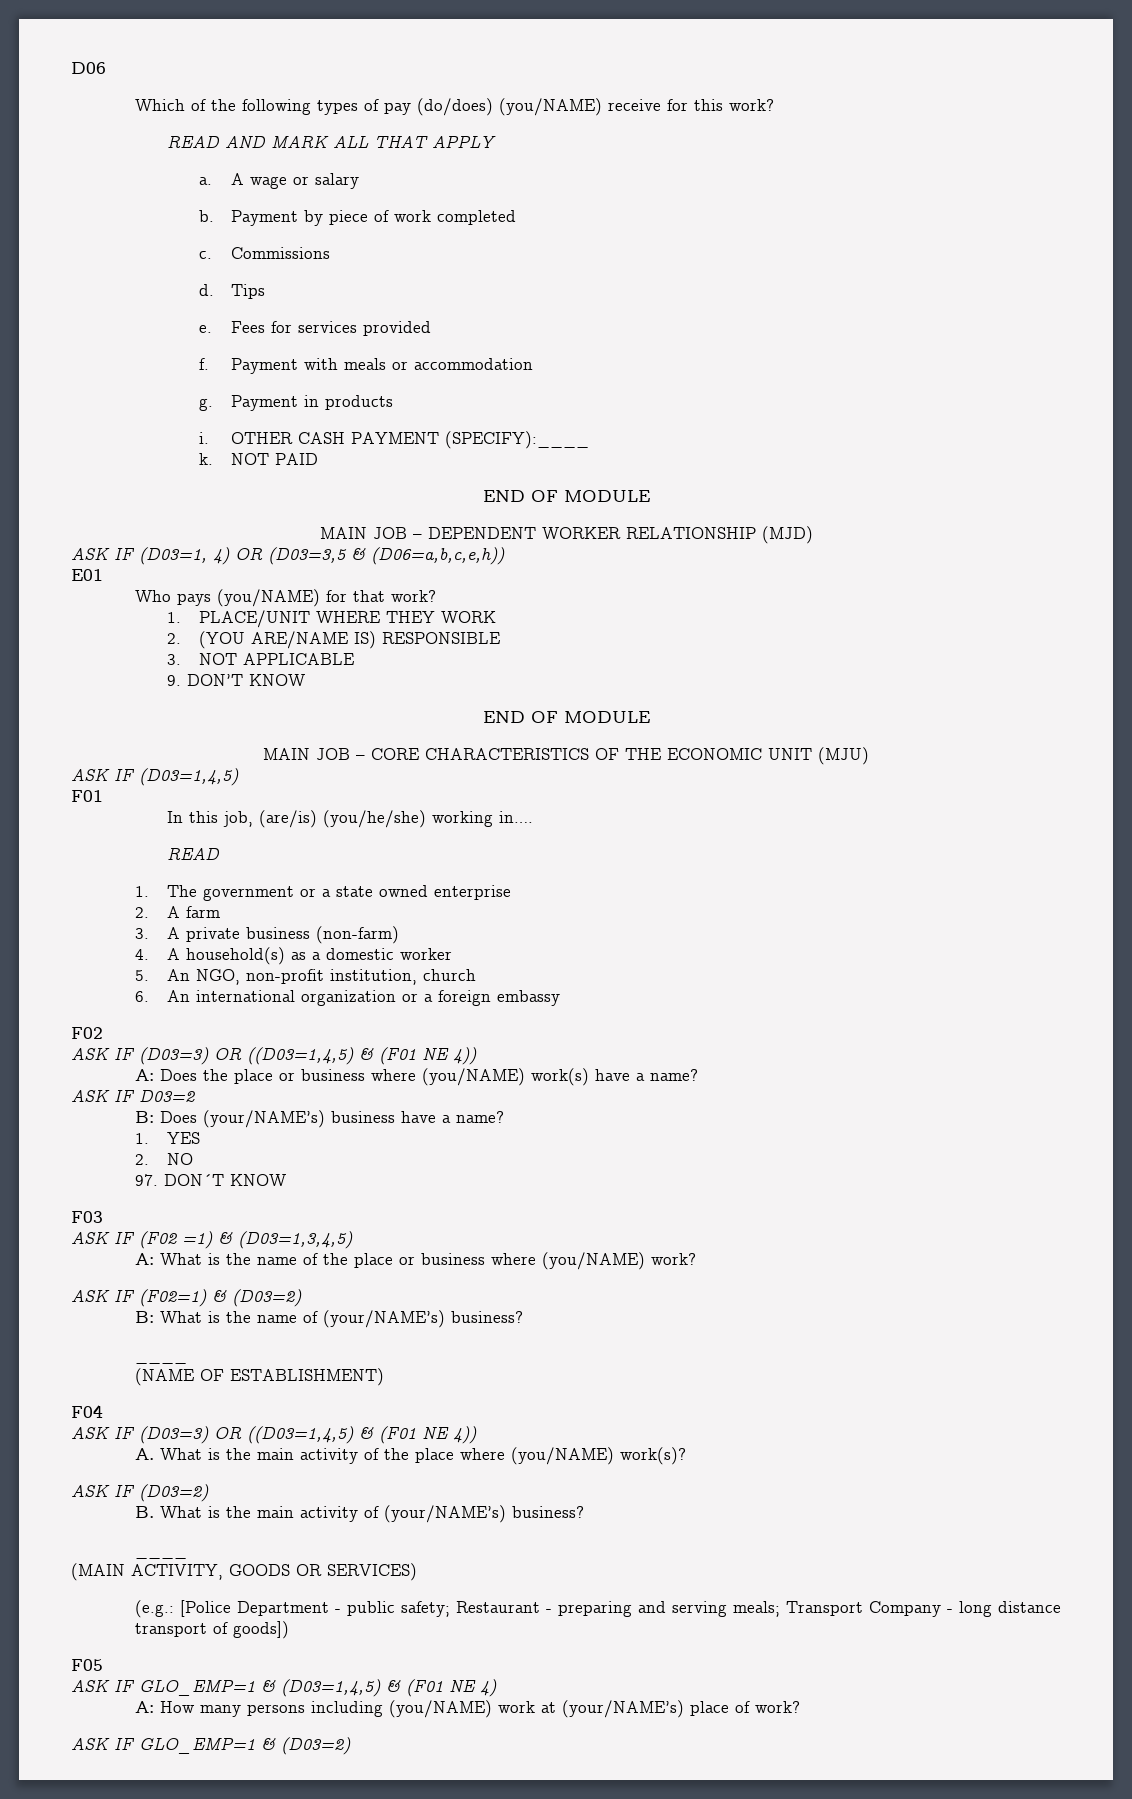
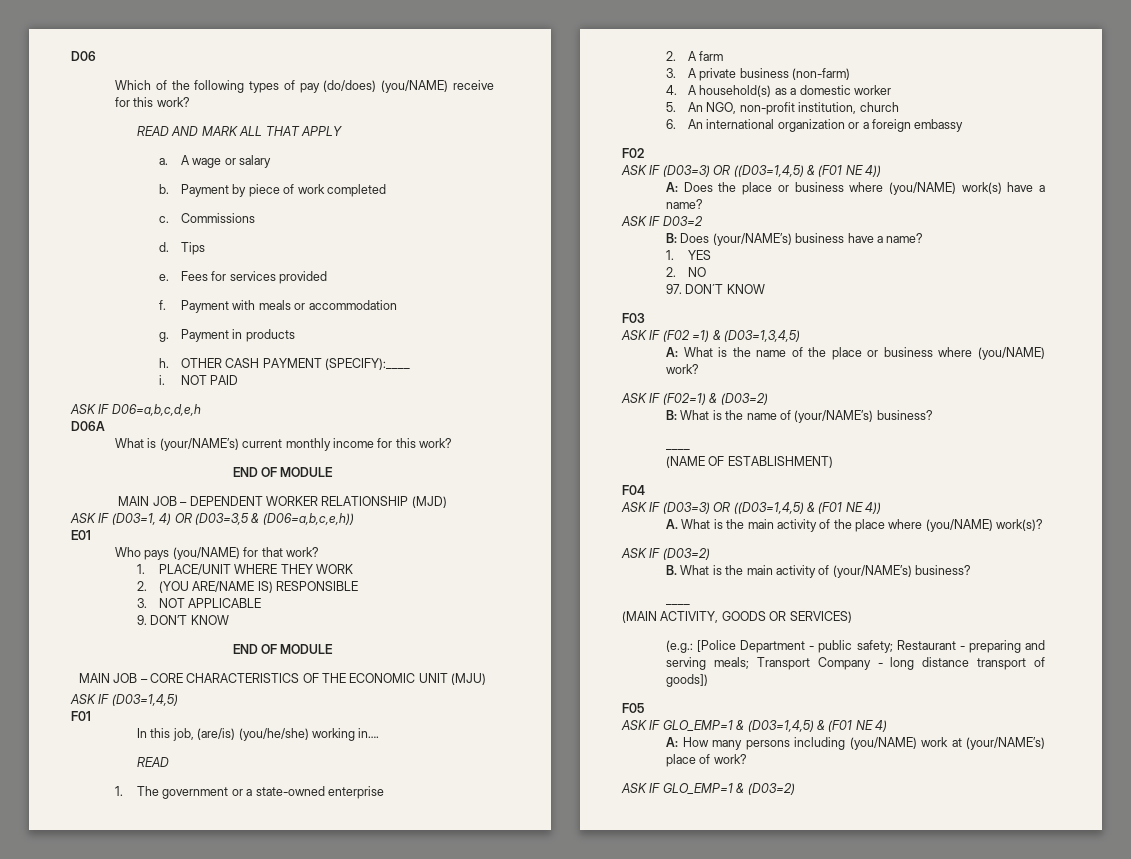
- i.
+ h.
- k.
+ i.
+ ASK IF D06=a,b,c,d,e,h
+ D06A
+ What is (your/NAME’s) current monthly income for this work?
- 1. The government or a state owned enterprise
+ 1. The government or a state-owned enterprise

